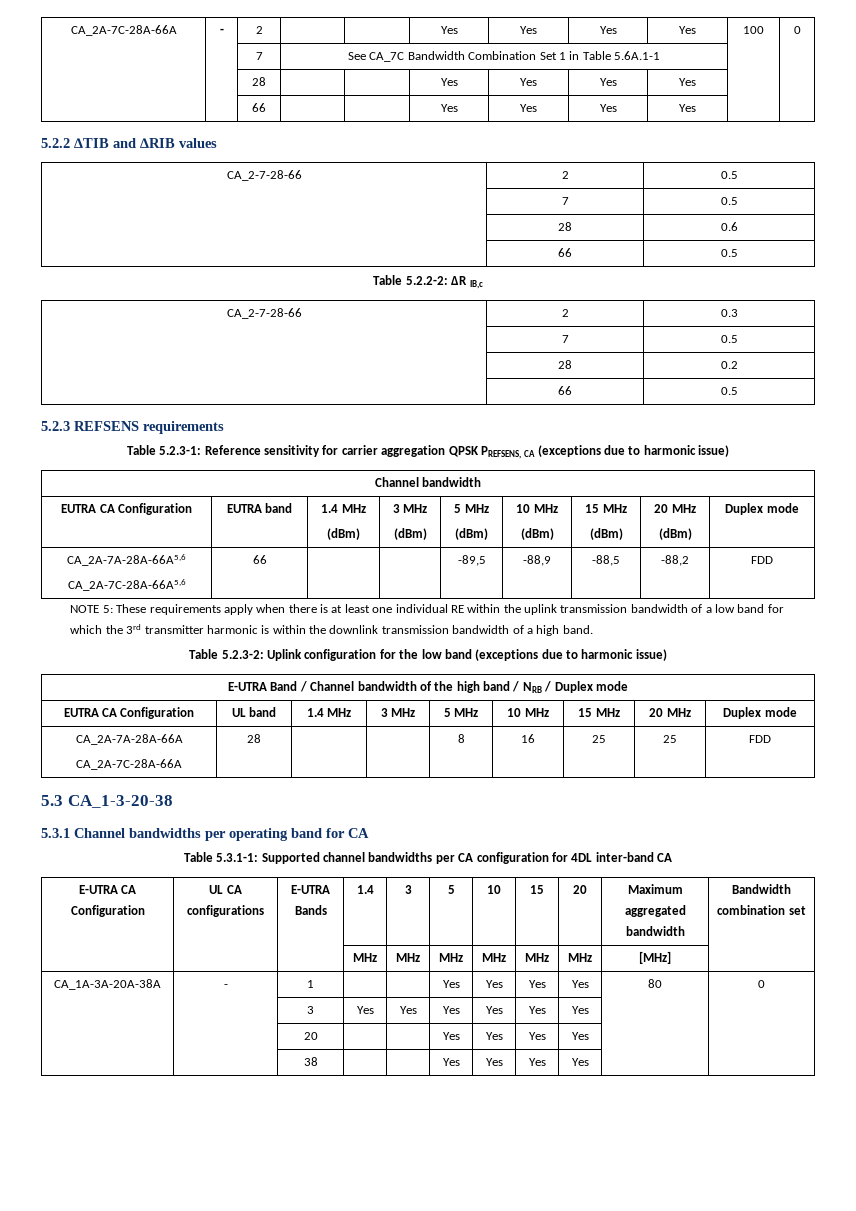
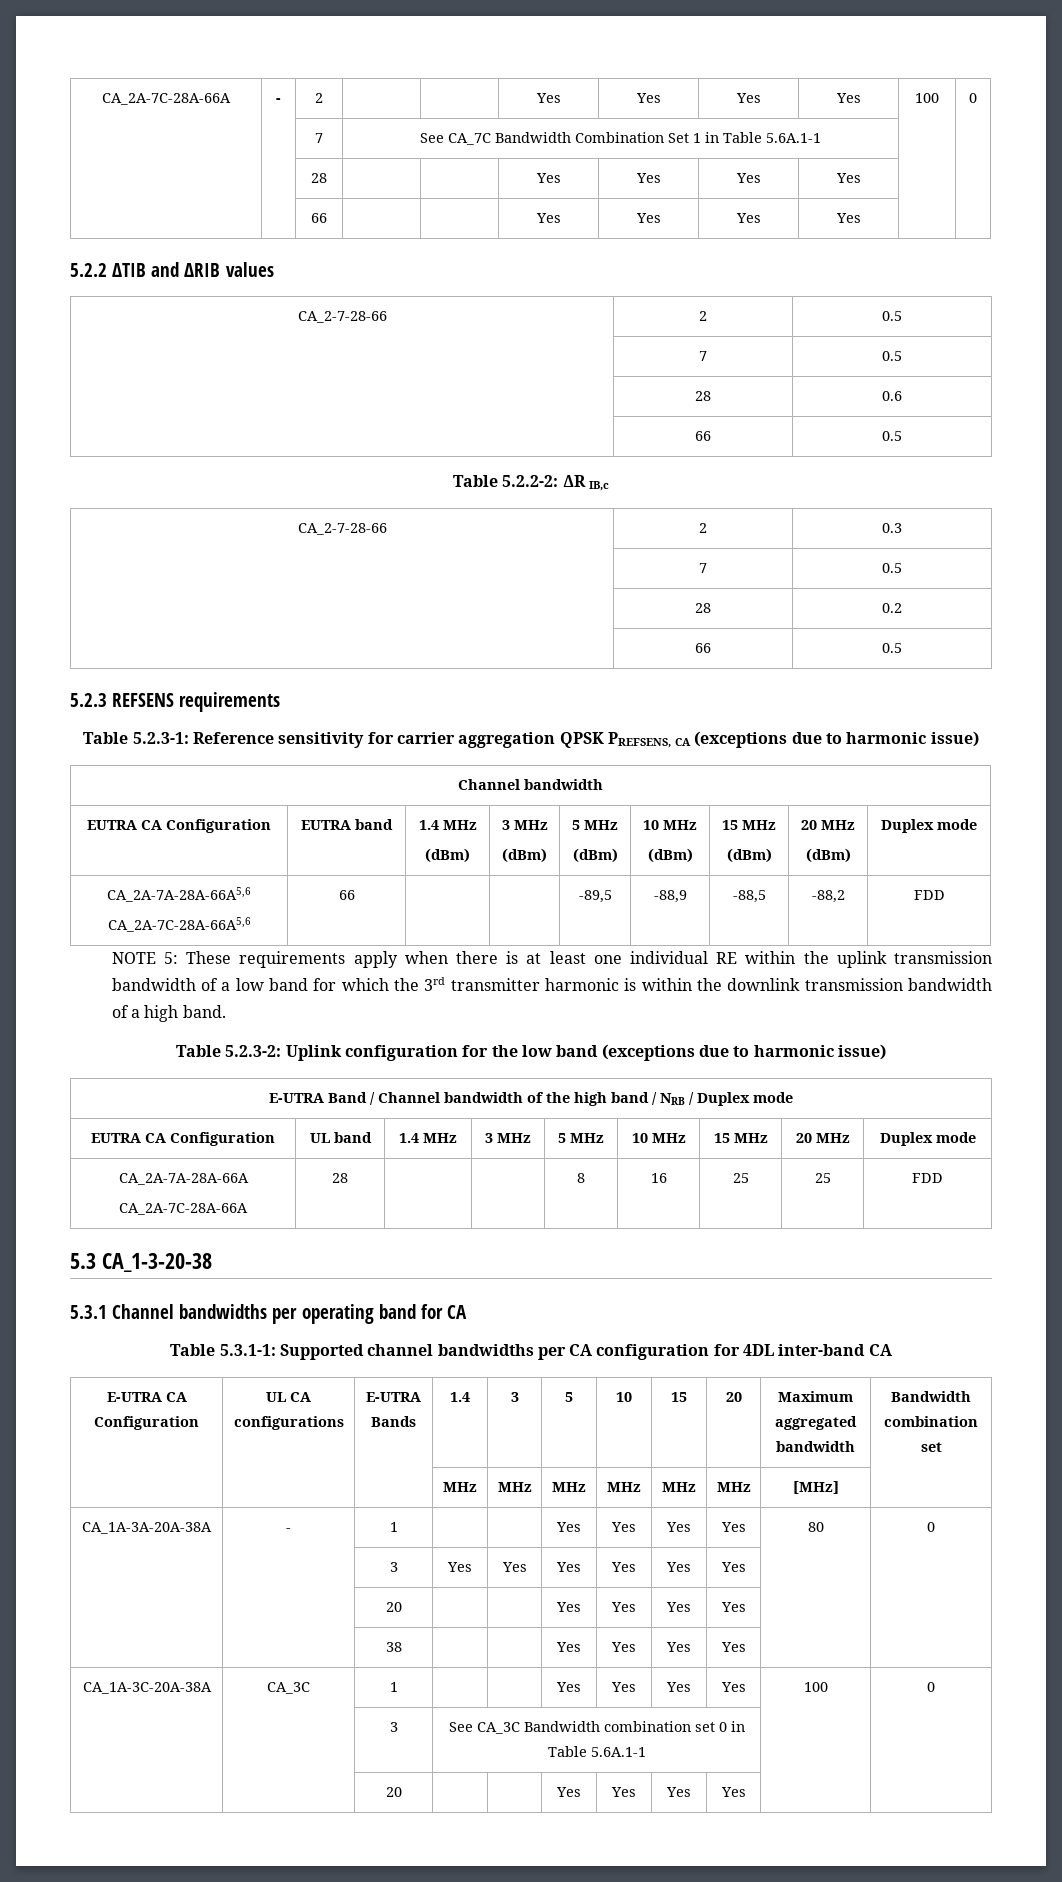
+ CA_1A-3C-20A-38A | CA_3C | 1 | | | Yes | Yes | Yes | Yes | 100 | 0
+ | | 3 | See CA_3C Bandwidth combination set 0 in Table 5.6A.1-1 | |
+ | | 20 | | | Yes | Yes | Yes | Yes | |

